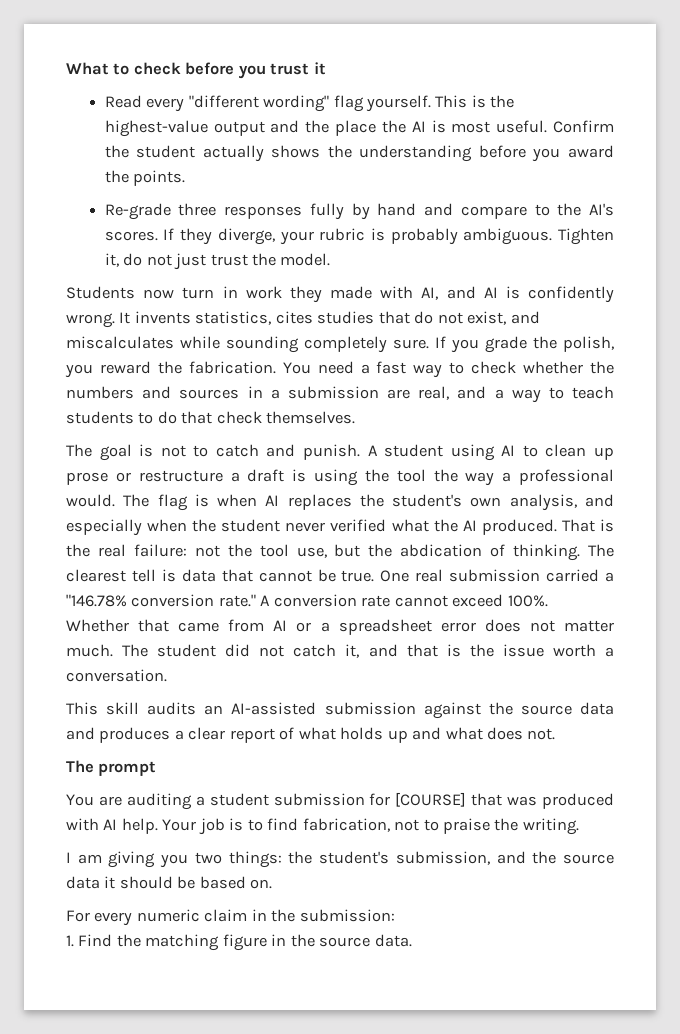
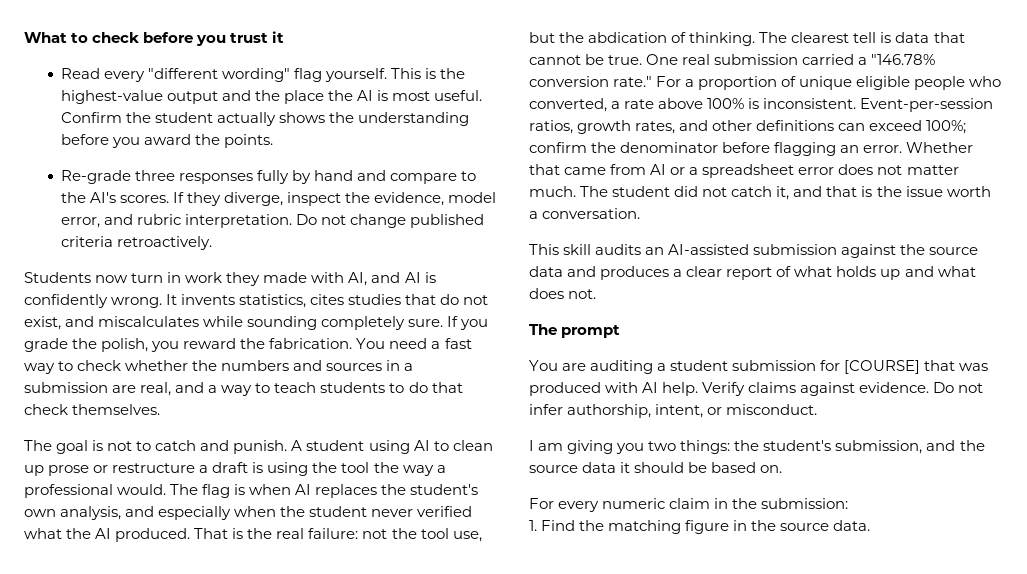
- If they diverge, your rubric is probably ambiguous. Tighten it, do not just trust the model.
+ If they diverge, inspect the evidence, model error, and rubric interpretation. Do not change published criteria retroactively.
- A conversion rate cannot exceed 100%.
+ For a proportion of unique eligible people who converted, a rate above 100% is inconsistent. Event-per-session ratios, growth rates, and other definitions can exceed 100%; confirm the denominator before flagging an error.
- Your job is to find fabrication, not to praise the writing.
+ Verify claims against evidence. Do not infer authorship, intent, or misconduct.

